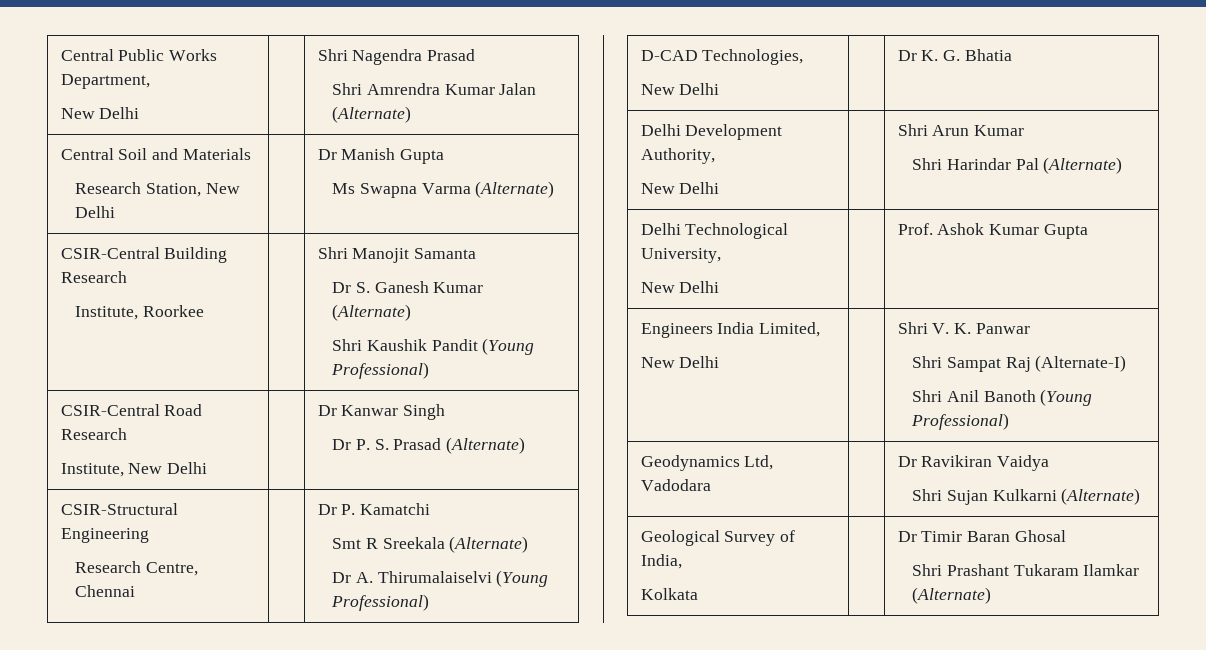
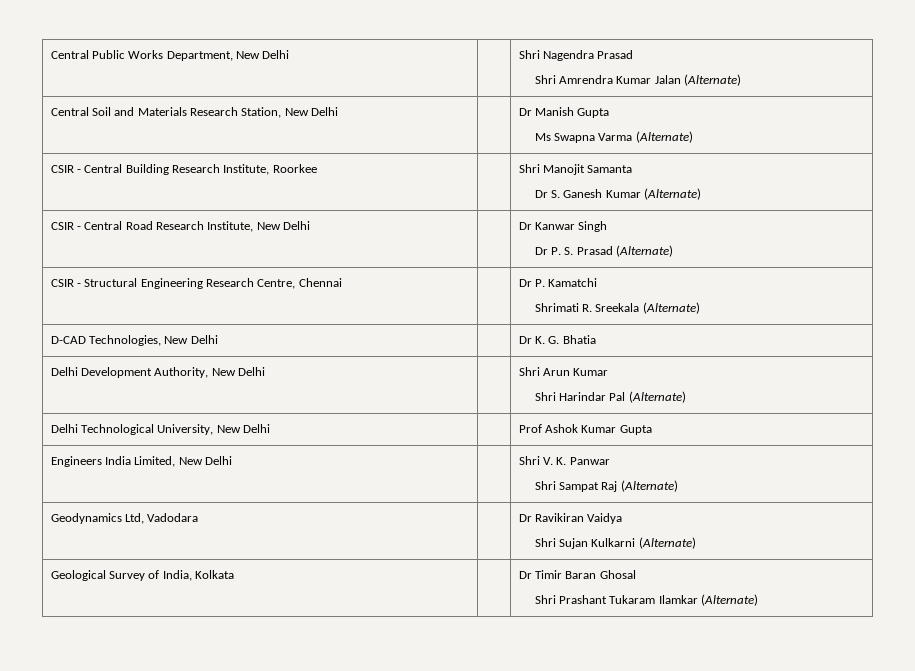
- Central Public Works Department,
- New Delhi | | Shri Nagendra Prasad
+ Central Public Works Department, New Delhi | | Shri Nagendra Prasad
- Central Soil and Materials
- Research Station, New Delhi | | Dr Manish Gupta
+ Central Soil and Materials Research Station, New Delhi | | Dr Manish Gupta
- CSIR-Central Building Research
- Institute, Roorkee | | Shri Manojit Samanta
+ CSIR - Central Building Research Institute, Roorkee | | Shri Manojit Samanta
  Dr S. Ganesh Kumar (Alternate)
- Shri Kaushik Pandit (Young Professional)
- CSIR-Central Road Research
- Institute, New Delhi | | Dr Kanwar Singh
+ CSIR - Central Road Research Institute, New Delhi | | Dr Kanwar Singh
- CSIR-Structural Engineering
- Research Centre, Chennai | | Dr P. Kamatchi
- Smt R Sreekala (Alternate)
- Dr A. Thirumalaiselvi (Young Professional)
+ CSIR - Structural Engineering Research Centre, Chennai | | Dr P. Kamatchi
+ Shrimati R. Sreekala (Alternate)
- D-CAD Technologies,
- New Delhi | | Dr K. G. Bhatia
+ D-CAD Technologies, New Delhi | | Dr K. G. Bhatia
- Delhi Development Authority,
- New Delhi | | Shri Arun Kumar
+ Delhi Development Authority, New Delhi | | Shri Arun Kumar
- Delhi Technological University,
- New Delhi | | Prof. Ashok Kumar Gupta
+ Delhi Technological University, New Delhi | | Prof Ashok Kumar Gupta
- Engineers India Limited,
- New Delhi | | Shri V. K. Panwar
- Shri Sampat Raj (Alternate-I)
- Shri Anil Banoth (Young Professional)
+ Engineers India Limited, New Delhi | | Shri V. K. Panwar
+ Shri Sampat Raj (Alternate)
- Geological Survey of India,
- Kolkata | | Dr Timir Baran Ghosal
+ Geological Survey of India, Kolkata | | Dr Timir Baran Ghosal

